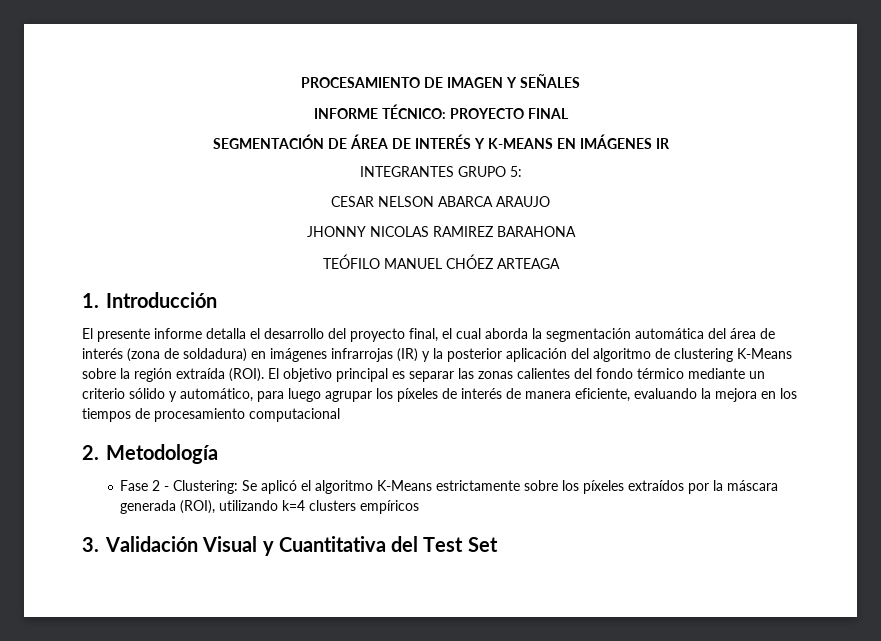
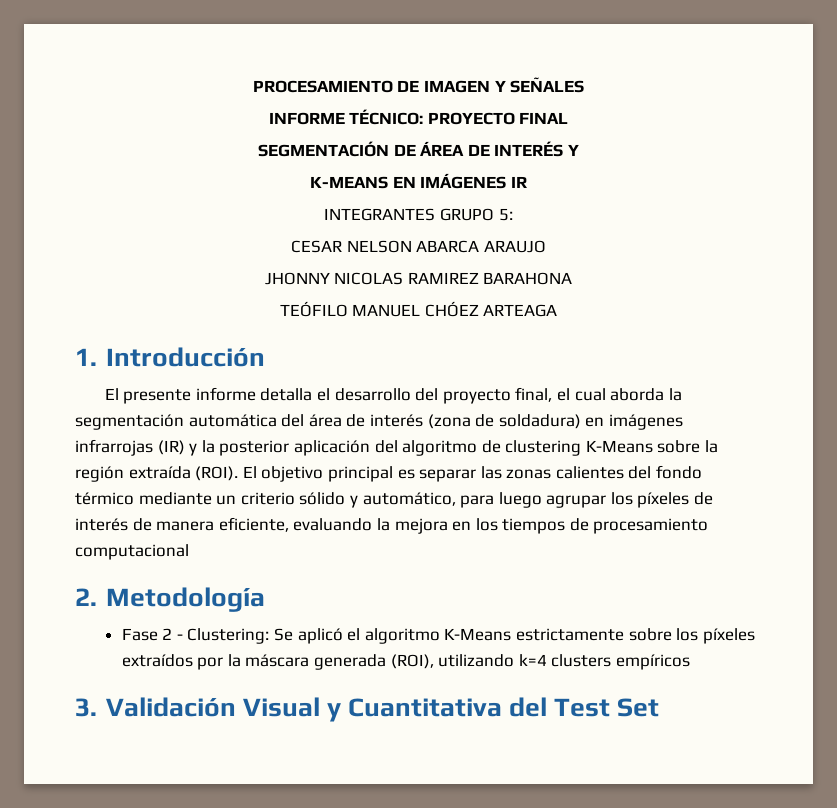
- SEGMENTACIÓN DE ÁREA DE INTERÉS Y K-MEANS EN IMÁGENES IR
+ SEGMENTACIÓN DE ÁREA DE INTERÉS Y
+ K-MEANS EN IMÁGENES IR

